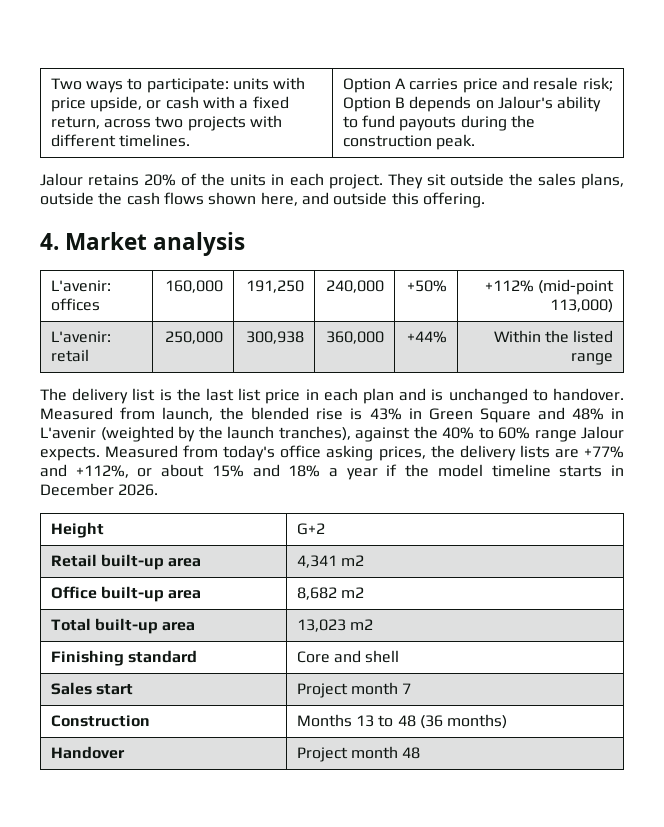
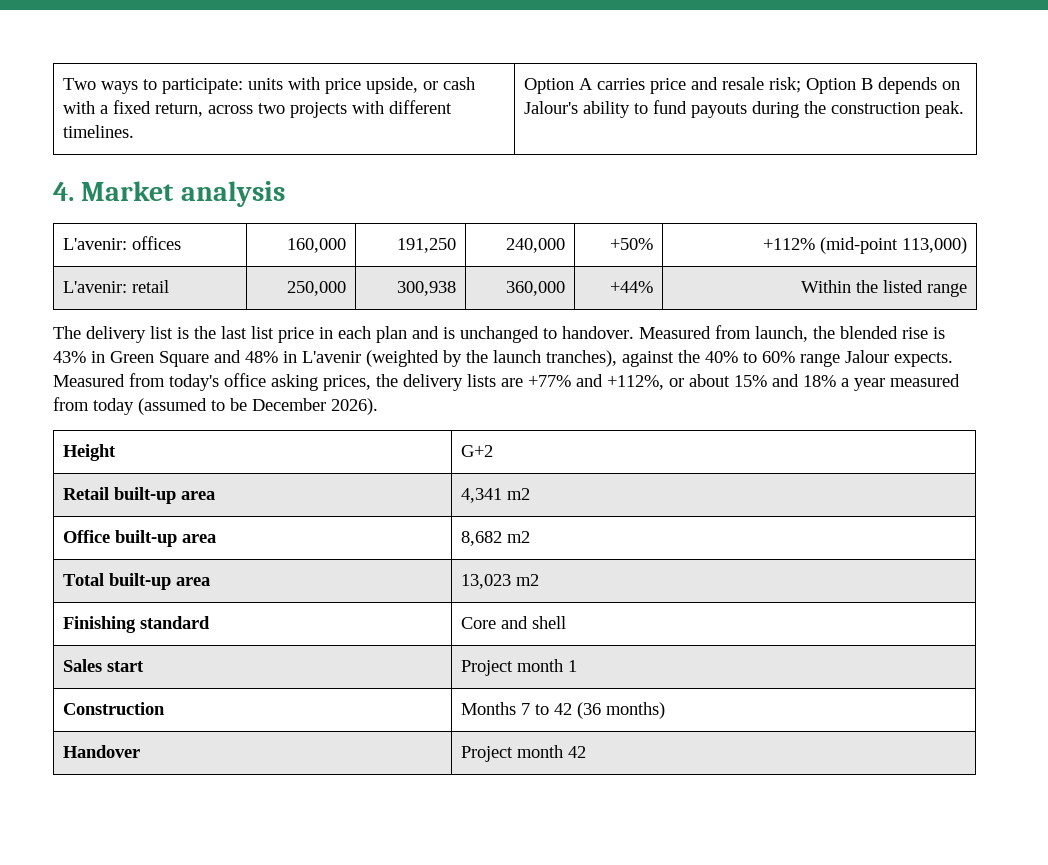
- Jalour retains 20% of the units in each project. They sit outside the sales plans, outside the cash flows shown here, and outside this offering.
- Measured from today's office asking prices, the delivery lists are +77% and +112%, or about 15% and 18% a year if the model timeline starts in December 2026.
+ Measured from today's office asking prices, the delivery lists are +77% and +112%, or about 15% and 18% a year measured from today (assumed to be December 2026).
- Sales start | Project month 7
+ Sales start | Project month 1
- Construction | Months 13 to 48 (36 months)
+ Construction | Months 7 to 42 (36 months)
- Handover | Project month 48
+ Handover | Project month 42

